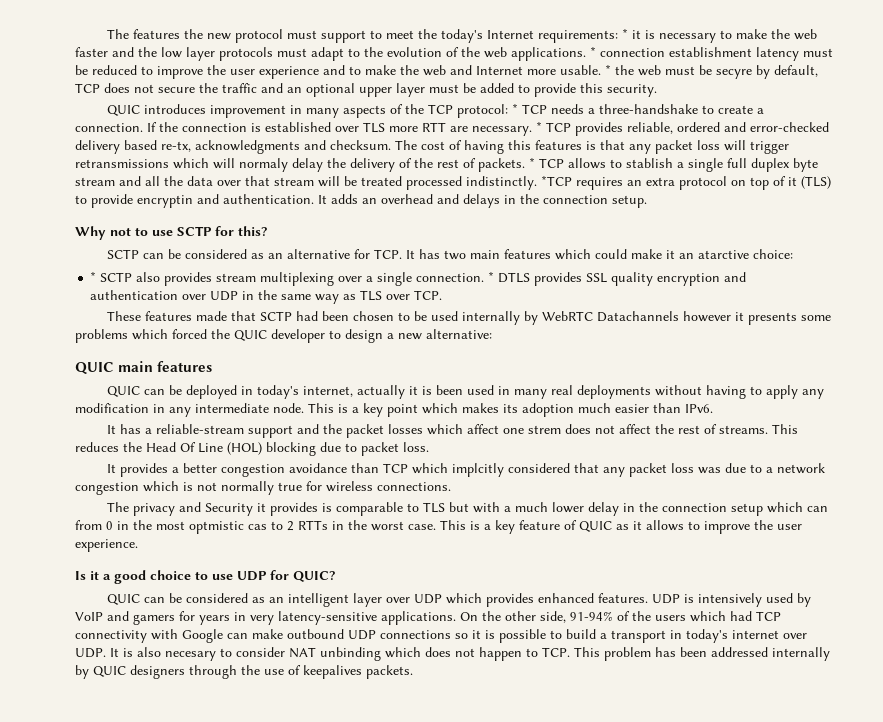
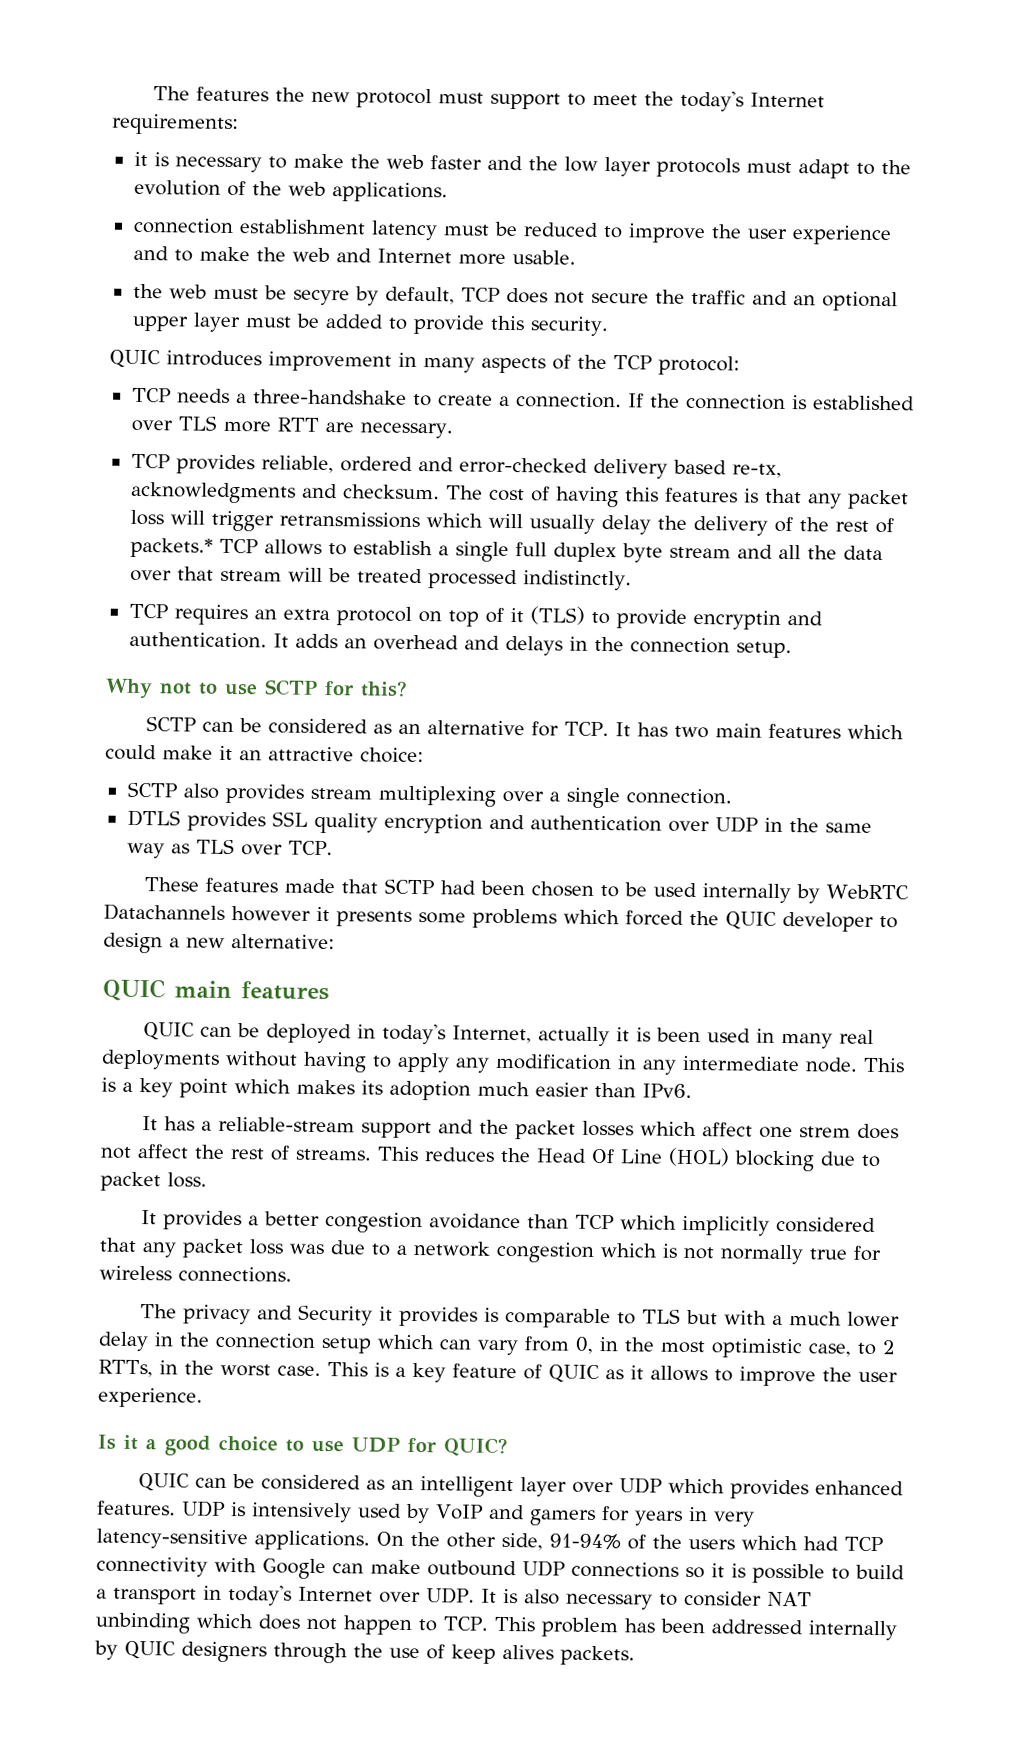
- The features the new protocol must support to meet the today's Internet requirements: * it is necessary to make the web faster and the low layer protocols must adapt to the evolution of the web applications. * connection establishment latency must be reduced to improve the user experience and to make the web and Internet more usable. * the web must be secyre by default, TCP does not secure the traffic and an optional upper layer must be added to provide this security.
+ The features the new protocol must support to meet the today's Internet requirements:
+ it is necessary to make the web faster and the low layer protocols must adapt to the evolution of the web applications.
+ connection establishment latency must be reduced to improve the user experience and to make the web and Internet more usable.
+ the web must be secyre by default, TCP does not secure the traffic and an optional upper layer must be added to provide this security.
- QUIC introduces improvement in many aspects of the TCP protocol: * TCP needs a three-handshake to create a connection.
+ QUIC introduces improvement in many aspects of the TCP protocol:
+ TCP needs a three-handshake to create a connection.
- If the connection is established over TLS more RTT are necessary. * TCP provides reliable, ordered and error-checked delivery based re-tx, acknowledgments and checksum.
+ If the connection is established over TLS more RTT are necessary.
+ TCP provides reliable, ordered and error-checked delivery based re-tx, acknowledgments and checksum.
- The cost of having this features is that any packet loss will trigger retransmissions which will normaly delay the delivery of the rest of packets. * TCP allows to stablish a single full duplex byte stream and all the data over that stream will be treated processed indistinctly. *TCP requires an extra protocol on top of it (TLS) to provide encryptin and authentication.
+ The cost of having this features is that any packet loss will trigger retransmissions which will usually delay the delivery of the rest of packets.* TCP allows to establish a single full duplex byte stream and all the data over that stream will be treated processed indistinctly.
+ TCP requires an extra protocol on top of it (TLS) to provide encryptin and authentication.
- SCTP can be considered as an alternative for TCP. It has two main features which could make it an atarctive choice:
+ SCTP can be considered as an alternative for TCP. It has two main features which could make it an attractive choice:
- * SCTP also provides stream multiplexing over a single connection. * DTLS provides SSL quality encryption and authentication over UDP in the same way as TLS over TCP.
+ SCTP also provides stream multiplexing over a single connection.
+ DTLS provides SSL quality encryption and authentication over UDP in the same way as TLS over TCP.
- QUIC can be deployed in today's internet, actually it is been used in many real deployments without having to apply any modification in any intermediate node.
+ QUIC can be deployed in today's Internet, actually it is been used in many real deployments without having to apply any modification in any intermediate node.
- It provides a better congestion avoidance than TCP which implcitly considered that any packet loss was due to a network congestion which is not normally true for wireless connections.
+ It provides a better congestion avoidance than TCP which implicitly considered that any packet loss was due to a network congestion which is not normally true for wireless connections.
- The privacy and Security it provides is comparable to TLS but with a much lower delay in the connection setup which can from 0 in the most optmistic cas to 2 RTTs in the worst case.
+ The privacy and Security it provides is comparable to TLS but with a much lower delay in the connection setup which can vary from 0, in the most optimistic case, to 2 RTTs, in the worst case.
- On the other side, 91-94% of the users which had TCP connectivity with Google can make outbound UDP connections so it is possible to build a transport in today's internet over UDP. It is also necesary to consider NAT unbinding which does not happen to TCP. This problem has been addressed internally by QUIC designers through the use of keepalives packets.
+ On the other side, 91-94% of the users which had TCP connectivity with Google can make outbound UDP connections so it is possible to build a transport in today's Internet over UDP. It is also necessary to consider NAT unbinding which does not happen to TCP. This problem has been addressed internally by QUIC designers through the use of keep alives packets.

